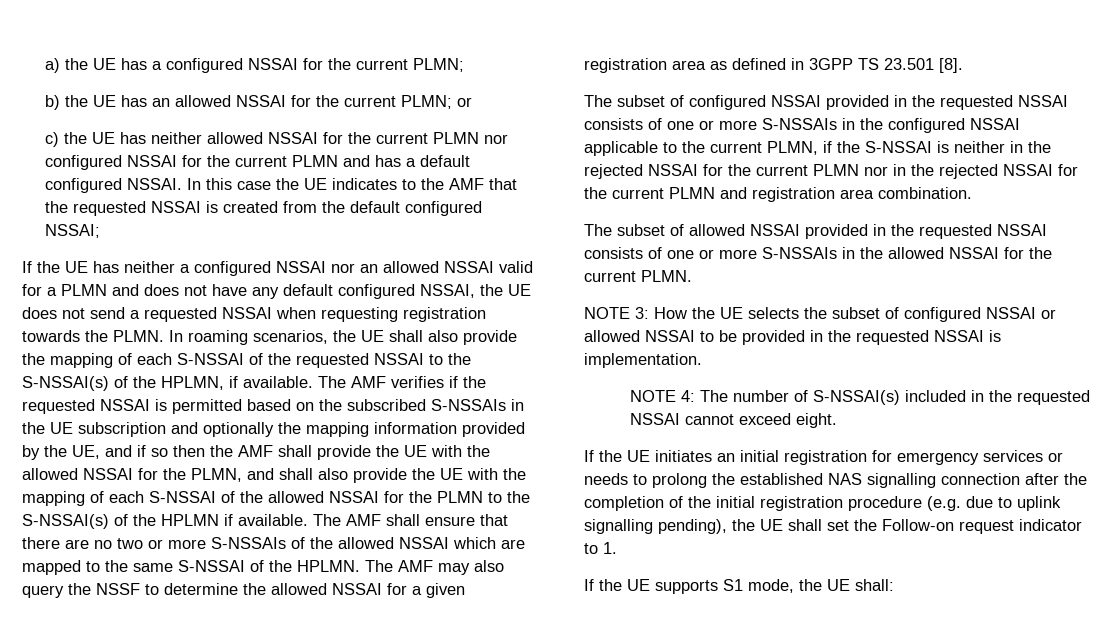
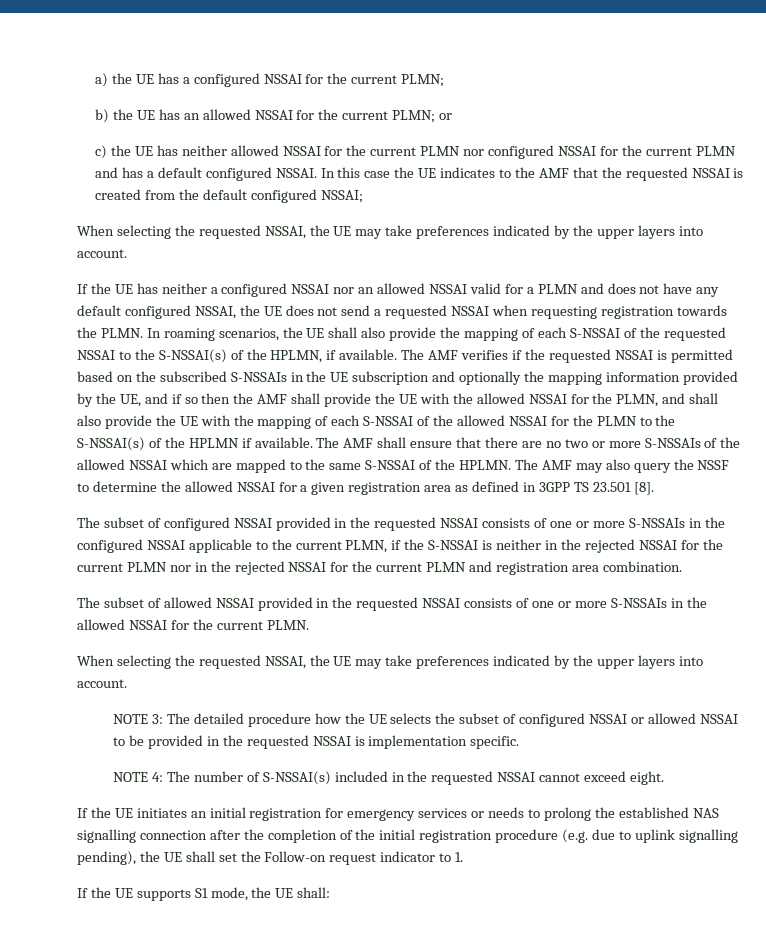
  In this case the UE indicates to the AMF that the requested NSSAI is created from the default configured NSSAI;
+ When selecting the requested NSSAI, the UE may take preferences indicated by the upper layers into account.
  The subset of allowed NSSAI provided in the requested NSSAI consists of one or more S-NSSAIs in the allowed NSSAI for the current PLMN.
- NOTE 3: How the UE selects the subset of configured NSSAI or allowed NSSAI to be provided in the requested NSSAI is implementation.
+ When selecting the requested NSSAI, the UE may take preferences indicated by the upper layers into account.
+ NOTE 3: The detailed procedure how the UE selects the subset of configured NSSAI or allowed NSSAI to be provided in the requested NSSAI is implementation specific.

